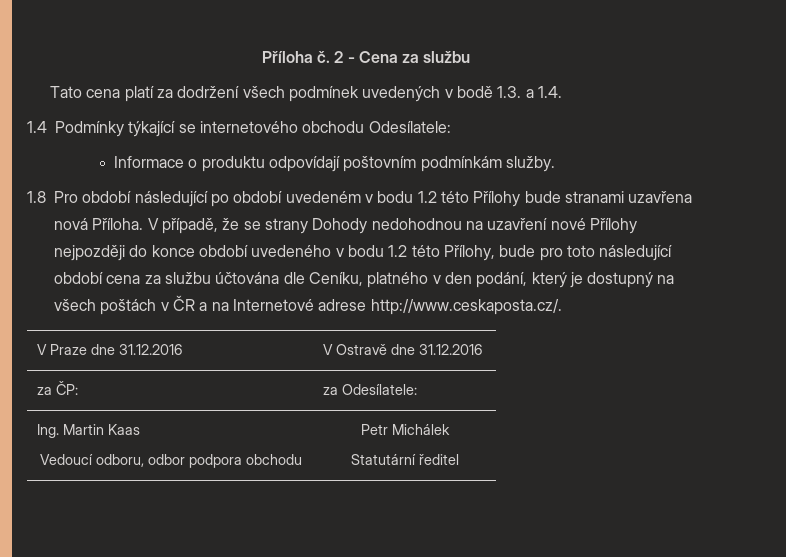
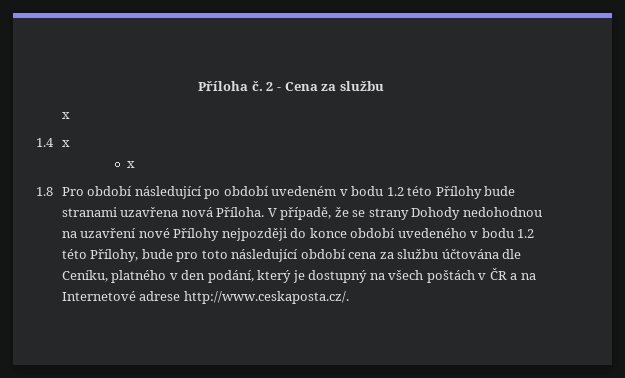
  2 - Cena za službu
- Tato cena platí za dodržení všech podmínek uvedených v bodě 1.3. a 1.4.
- 1.4 Podmínky týkající se internetového obchodu Odesílatele:
- Informace o produktu odpovídají poštovním podmínkám služby.
+ x
+ 1.4 x
+ x
- V Praze dne 31.12.2016 | V Ostravě dne 31.12.2016
- za ČP: | za Odesílatele:
- Ing. Martin Kaas
- Vedoucí odboru, odbor podpora obchodu | Petr Michálek
- Statutární ředitel

